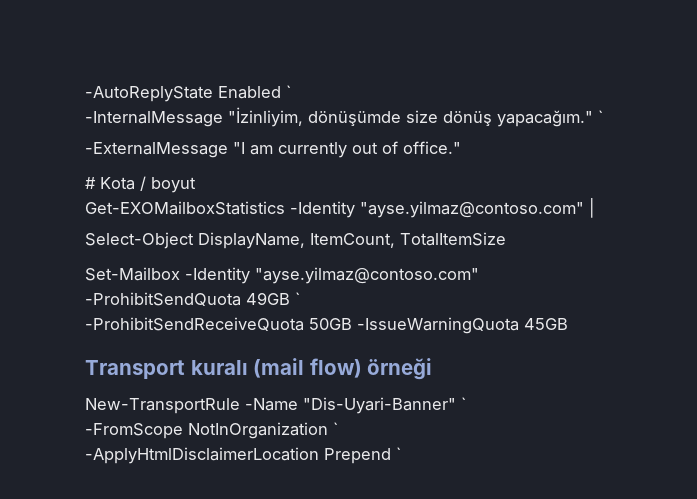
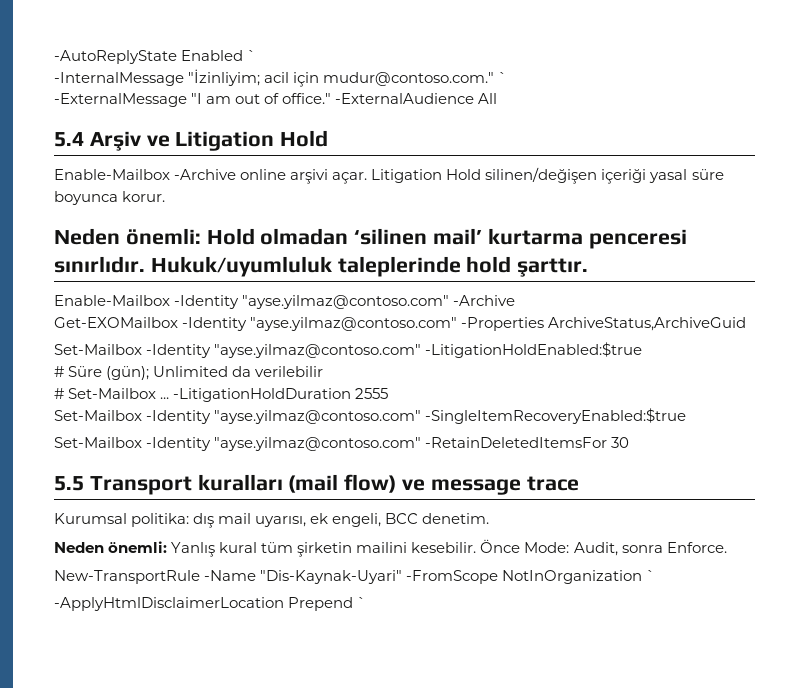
- -InternalMessage "İzinliyim, dönüşümde size dönüş yapacağım." `
+ -InternalMessage "İzinliyim; acil için mudur@contoso.com." `
- -ExternalMessage "I am currently out of office."
- # Kota / boyut
- Get-EXOMailboxStatistics -Identity "ayse.yilmaz@contoso.com" |
- Select-Object DisplayName, ItemCount, TotalItemSize
- Set-Mailbox -Identity "ayse.yilmaz@contoso.com" -ProhibitSendQuota 49GB `
- -ProhibitSendReceiveQuota 50GB -IssueWarningQuota 45GB
- Transport kuralı (mail flow) örneği
+ -ExternalMessage "I am out of office." -ExternalAudience All
+ 5.4 Arşiv ve Litigation Hold
+ Enable-Mailbox -Archive online arşivi açar. Litigation Hold silinen/değişen içeriği yasal süre boyunca korur.
+ Neden önemli: Hold olmadan ‘silinen mail’ kurtarma penceresi sınırlıdır. Hukuk/uyumluluk taleplerinde hold şarttır.
+ Enable-Mailbox -Identity "ayse.yilmaz@contoso.com" -Archive
+ Get-EXOMailbox -Identity "ayse.yilmaz@contoso.com" -Properties ArchiveStatus,ArchiveGuid
+ Set-Mailbox -Identity "ayse.yilmaz@contoso.com" -LitigationHoldEnabled:$true
+ # Süre (gün); Unlimited da verilebilir
+ # Set-Mailbox ... -LitigationHoldDuration 2555
+ Set-Mailbox -Identity "ayse.yilmaz@contoso.com" -SingleItemRecoveryEnabled:$true
+ Set-Mailbox -Identity "ayse.yilmaz@contoso.com" -RetainDeletedItemsFor 30
+ 5.5 Transport kuralları (mail flow) ve message trace
+ Kurumsal politika: dış mail uyarısı, ek engeli, BCC denetim.
+ Neden önemli: Yanlış kural tüm şirketin mailini kesebilir. Önce Mode: Audit, sonra Enforce.
- New-TransportRule -Name "Dis-Uyari-Banner" `
- -FromScope NotInOrganization `
+ New-TransportRule -Name "Dis-Kaynak-Uyari" -FromScope NotInOrganization `

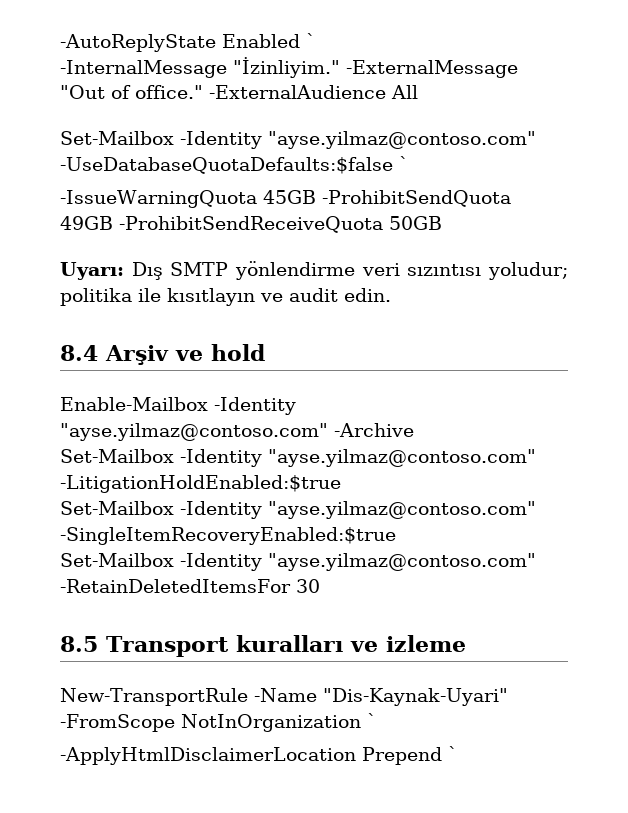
- -InternalMessage "İzinliyim; acil için mudur@contoso.com." `
- -ExternalMessage "I am out of office." -ExternalAudience All
- 5.4 Arşiv ve Litigation Hold
- Enable-Mailbox -Archive online arşivi açar. Litigation Hold silinen/değişen içeriği yasal süre boyunca korur.
- Neden önemli: Hold olmadan ‘silinen mail’ kurtarma penceresi sınırlıdır. Hukuk/uyumluluk taleplerinde hold şarttır.
+ -InternalMessage "İzinliyim." -ExternalMessage "Out of office." -ExternalAudience All
+ Set-Mailbox -Identity "ayse.yilmaz@contoso.com" -UseDatabaseQuotaDefaults:$false `
+ -IssueWarningQuota 45GB -ProhibitSendQuota 49GB -ProhibitSendReceiveQuota 50GB
+ Uyarı: Dış SMTP yönlendirme veri sızıntısı yoludur; politika ile kısıtlayın ve audit edin.
+ 8.4 Arşiv ve hold
- Get-EXOMailbox -Identity "ayse.yilmaz@contoso.com" -Properties ArchiveStatus,ArchiveGuid
- # Süre (gün); Unlimited da verilebilir
- # Set-Mailbox ... -LitigationHoldDuration 2555
- 5.5 Transport kuralları (mail flow) ve message trace
- Kurumsal politika: dış mail uyarısı, ek engeli, BCC denetim.
- Neden önemli: Yanlış kural tüm şirketin mailini kesebilir. Önce Mode: Audit, sonra Enforce.
+ 8.5 Transport kuralları ve izleme

